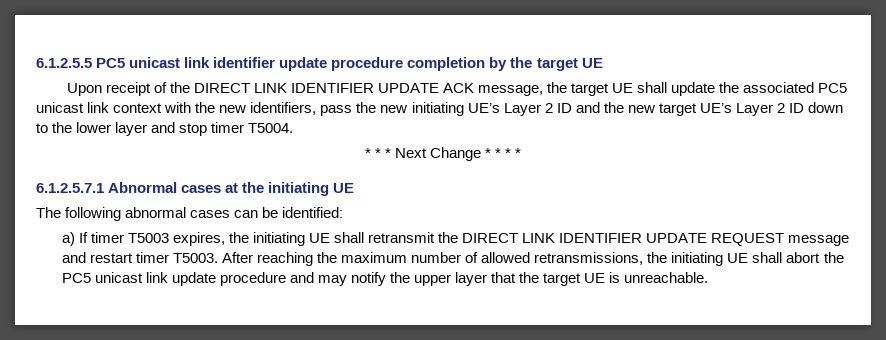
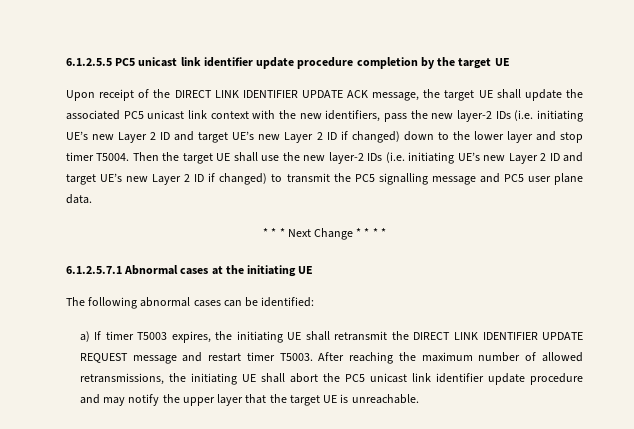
- Upon receipt of the DIRECT LINK IDENTIFIER UPDATE ACK message, the target UE shall update the associated PC5 unicast link context with the new identifiers, pass the new initiating UE’s Layer 2 ID and the new target UE’s Layer 2 ID down to the lower layer and stop timer T5004.
+ Upon receipt of the DIRECT LINK IDENTIFIER UPDATE ACK message, the target UE shall update the associated PC5 unicast link context with the new identifiers, pass the new layer-2 IDs (i.e. initiating UE’s new Layer 2 ID and target UE’s new Layer 2 ID if changed) down to the lower layer and stop timer T5004. Then the target UE shall use the new layer-2 IDs (i.e. initiating UE’s new Layer 2 ID and target UE’s new Layer 2 ID if changed) to transmit the PC5 signalling message and PC5 user plane data.
- After reaching the maximum number of allowed retransmissions, the initiating UE shall abort the PC5 unicast link update procedure and may notify the upper layer that the target UE is unreachable.
+ After reaching the maximum number of allowed retransmissions, the initiating UE shall abort the PC5 unicast link identifier update procedure and may notify the upper layer that the target UE is unreachable.

